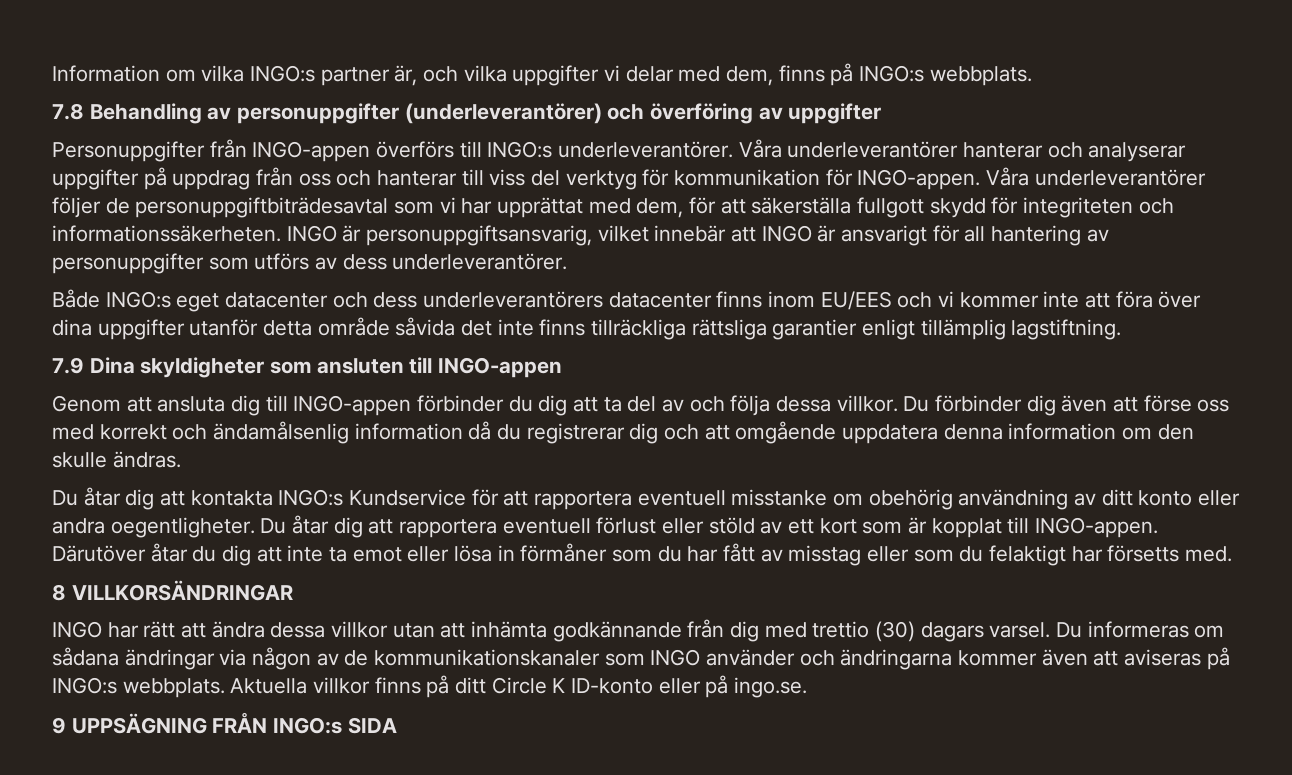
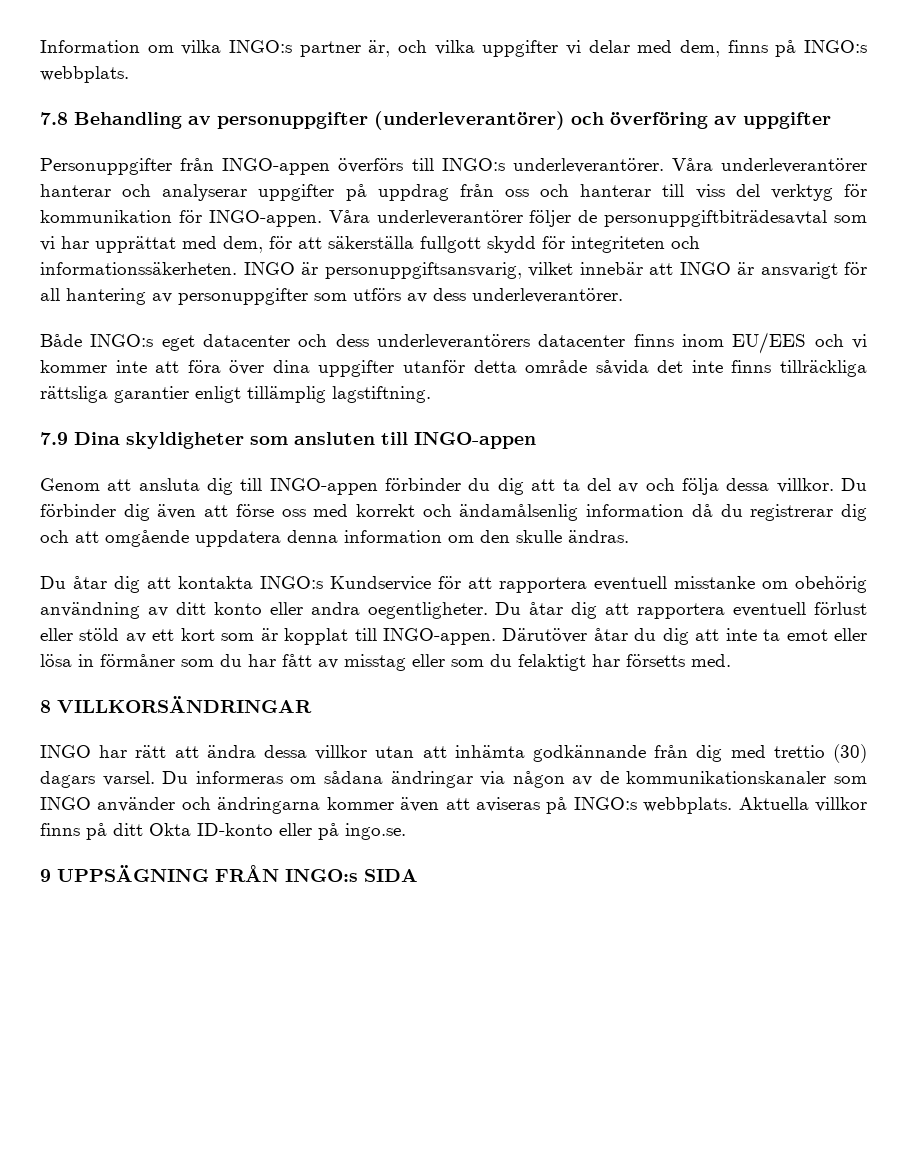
- Aktuella villkor finns på ditt Circle K ID-konto eller på ingo.se.
+ Aktuella villkor finns på ditt Okta ID-konto eller på ingo.se.

